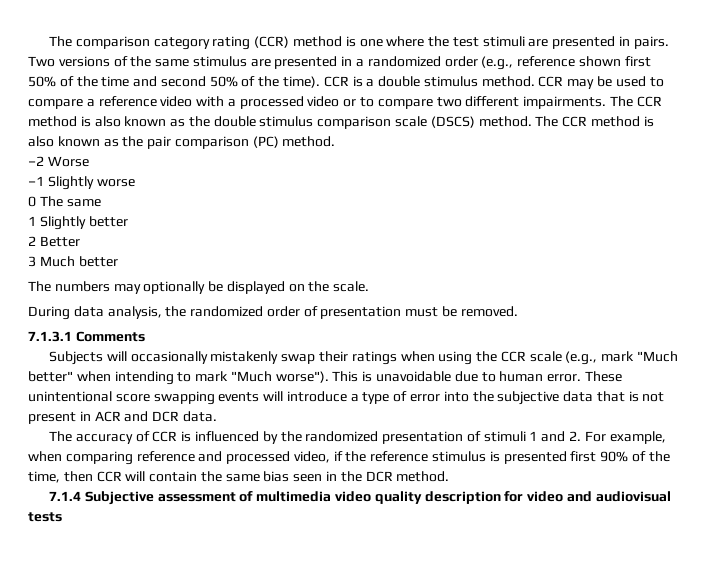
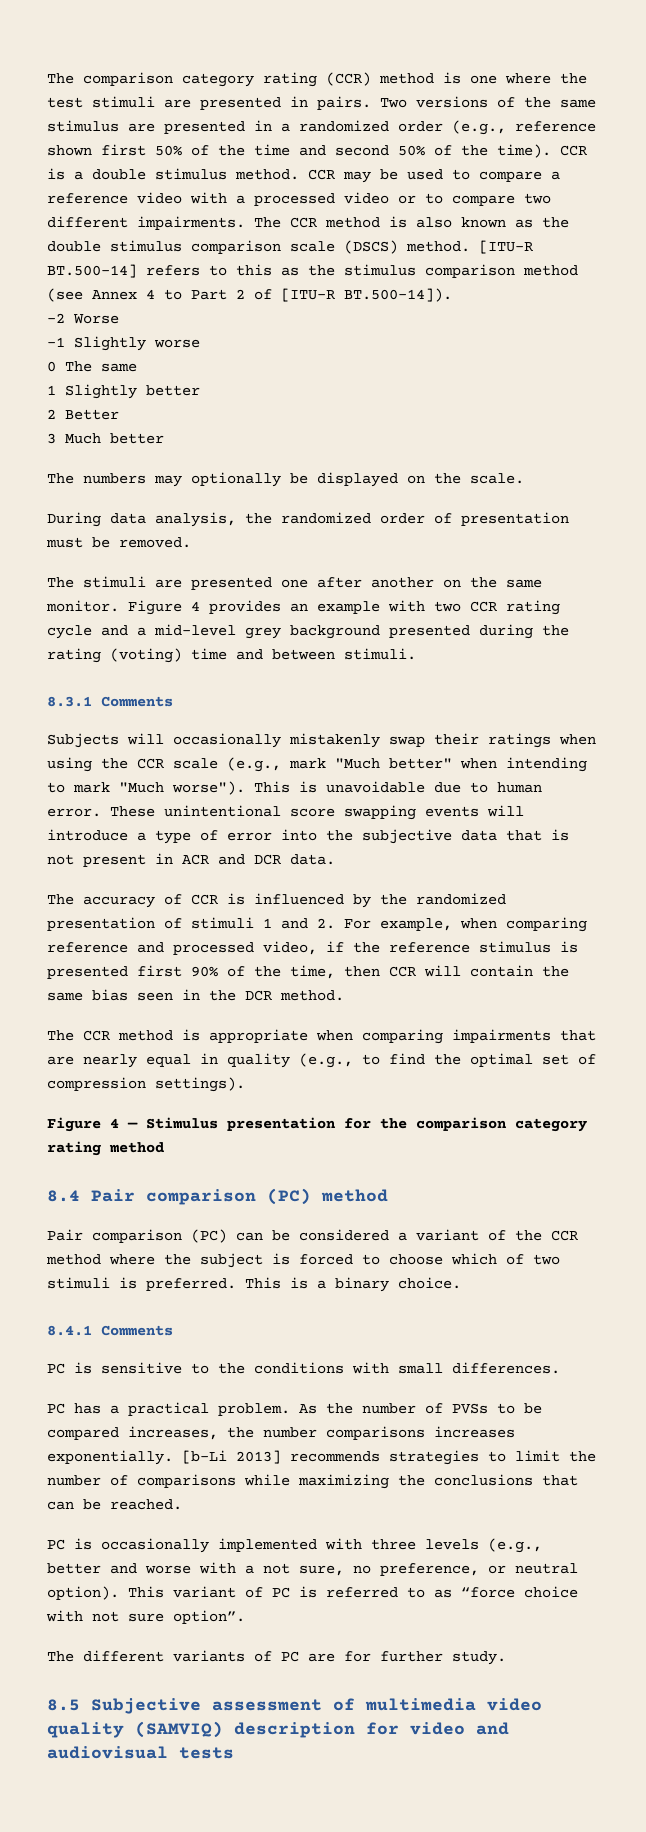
- The CCR method is also known as the pair comparison (PC) method.
+ [ITU-R BT.500-14] refers to this as the stimulus comparison method (see Annex 4 to Part 2 of [ITU-R BT.500-14]).
- 7.1.3.1 Comments
+ The stimuli are presented one after another on the same monitor. Figure 4 provides an example with two CCR rating cycle and a mid-level grey background presented during the rating (voting) time and between stimuli.
+ 8.3.1 Comments
- 7.1.4 Subjective assessment of multimedia video quality description for video and audiovisual tests
+ The CCR method is appropriate when comparing impairments that are nearly equal in quality (e.g., to find the optimal set of compression settings).
+ Figure 4 — Stimulus presentation for the comparison category rating method
+ 8.4 Pair comparison (PC) method
+ Pair comparison (PC) can be considered a variant of the CCR method where the subject is forced to choose which of two stimuli is preferred. This is a binary choice.
+ 8.4.1 Comments
+ PC is sensitive to the conditions with small differences.
+ PC has a practical problem. As the number of PVSs to be compared increases, the number comparisons increases exponentially. [b-Li 2013] recommends strategies to limit the number of comparisons while maximizing the conclusions that can be reached.
+ PC is occasionally implemented with three levels (e.g., better and worse with a not sure, no preference, or neutral option). This variant of PC is referred to as “force choice with not sure option”.
+ The different variants of PC are for further study.
+ 8.5 Subjective assessment of multimedia video quality (SAMVIQ) description for video and audiovisual tests

